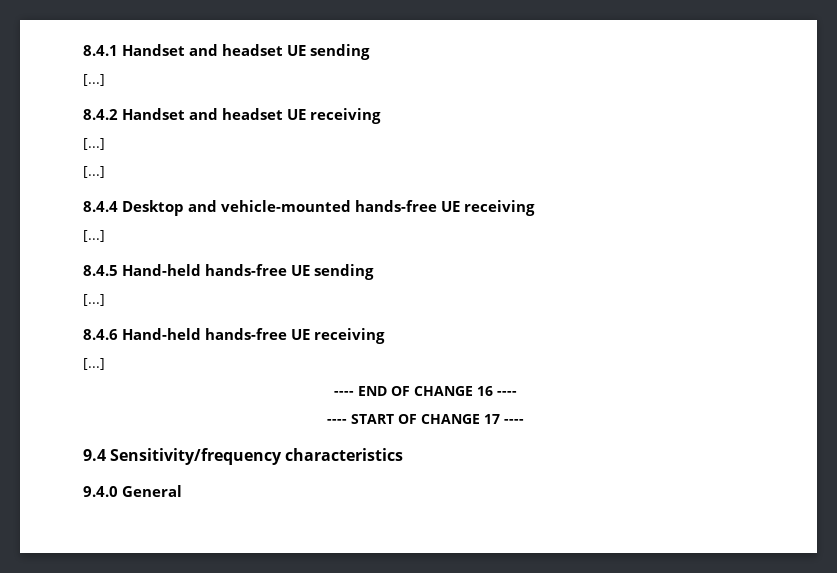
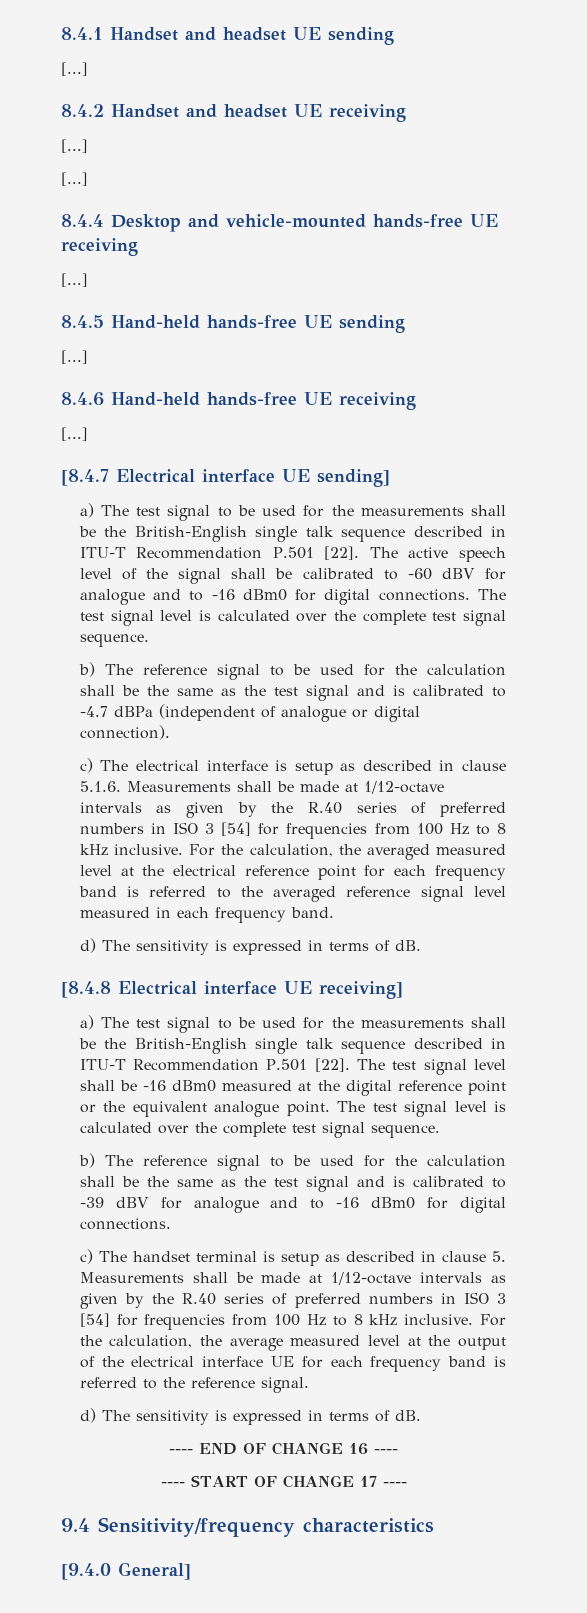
+ [8.4.7 Electrical interface UE sending]
+ a) The test signal to be used for the measurements shall be the British-English single talk sequence described in ITU-T Recommendation P.501 [22]. The active speech level of the signal shall be calibrated to -60 dBV for analogue and to -16 dBm0 for digital connections. The test signal level is calculated over the complete test signal sequence.
+ b) The reference signal to be used for the calculation shall be the same as the test signal and is calibrated to -4.7 dBPa (independent of analogue or digital connection).
+ c) The electrical interface is setup as described in clause 5.1.6. Measurements shall be made at 1/12-octave intervals as given by the R.40 series of preferred numbers in ISO 3 [54] for frequencies from 100 Hz to 8 kHz inclusive. For the calculation, the averaged measured level at the electrical reference point for each frequency band is referred to the averaged reference signal level measured in each frequency band.
+ d) The sensitivity is expressed in terms of dB.
+ [8.4.8 Electrical interface UE receiving]
+ a) The test signal to be used for the measurements shall be the British-English single talk sequence described in ITU-T Recommendation P.501 [22]. The test signal level shall be -16 dBm0 measured at the digital reference point or the equivalent analogue point. The test signal level is calculated over the complete test signal sequence.
+ b) The reference signal to be used for the calculation shall be the same as the test signal and is calibrated to -39 dBV for analogue and to -16 dBm0 for digital connections.
+ c) The handset terminal is setup as described in clause 5. Measurements shall be made at 1/12-octave intervals as given by the R.40 series of preferred numbers in ISO 3 [54] for frequencies from 100 Hz to 8 kHz inclusive. For the calculation, the average measured level at the output of the electrical interface UE for each frequency band is referred to the reference signal.
+ d) The sensitivity is expressed in terms of dB.
- 9.4.0 General
+ [9.4.0 General]

